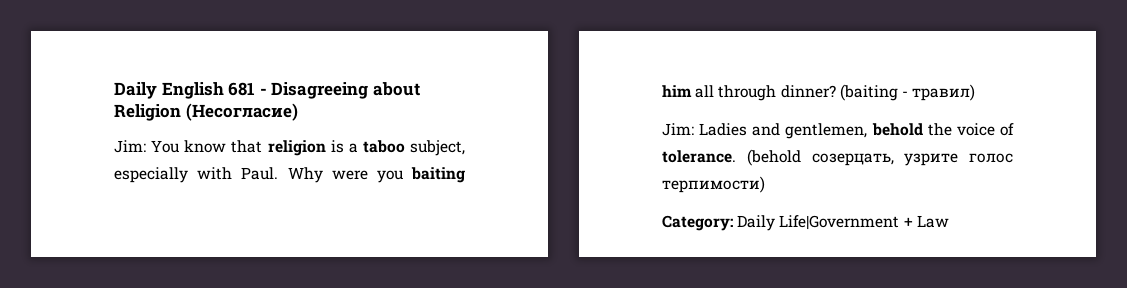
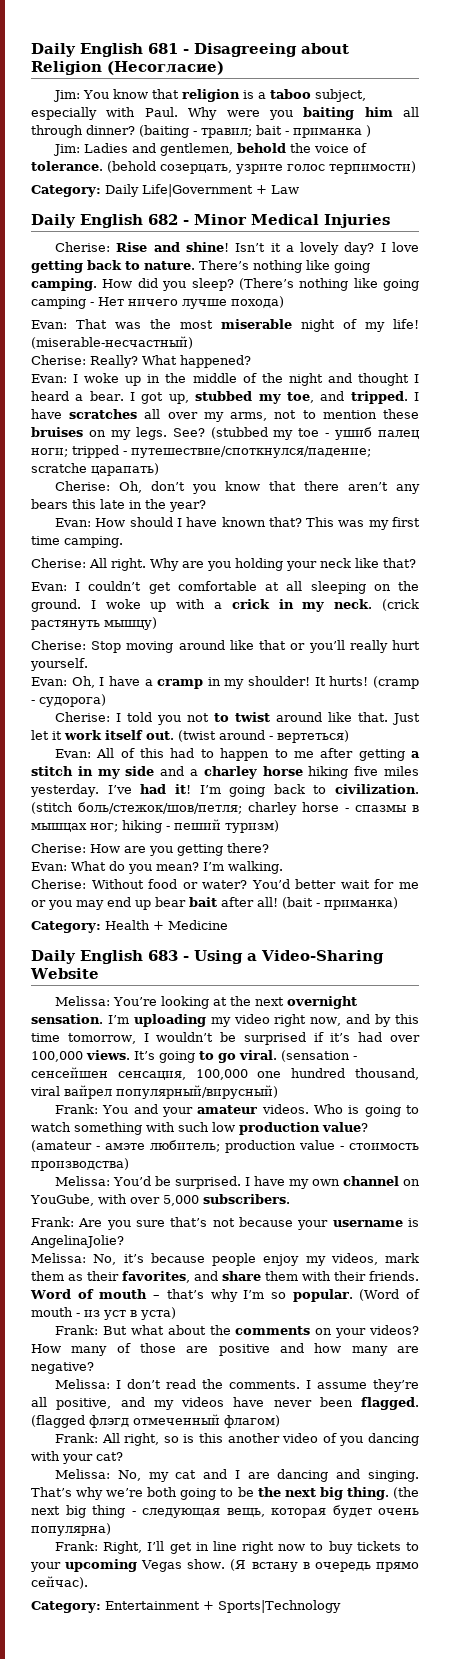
- (baiting - травил)
+ (baiting - травил; bait - приманка )
+ Daily English 682 - Minor Medical Injuries
+ Cherise: Rise and shine! Isn’t it a lovely day? I love getting back to nature. There’s nothing like going camping. How did you sleep? (There’s nothing like going camping - Нет ничего лучше похода)
+ Evan: That was the most miserable night of my life! (miserable-несчастный)
+ Cherise: Really? What happened?
+ Evan: I woke up in the middle of the night and thought I heard a bear. I got up, stubbed my toe, and tripped. I have scratches all over my arms, not to mention these bruises on my legs. See? (stubbed my toe - ушиб палец ноги; tripped - путешествие/споткнулся/падение; scratche царапать)
+ Cherise: Oh, don’t you know that there aren’t any bears this late in the year?
+ Evan: How should I have known that? This was my first time camping.
+ Cherise: All right. Why are you holding your neck like that?
+ Evan: I couldn’t get comfortable at all sleeping on the ground. I woke up with a crick in my neck. (crick растянуть мышцу)
+ Cherise: Stop moving around like that or you’ll really hurt yourself.
+ Evan: Oh, I have a cramp in my shoulder! It hurts! (cramp - судорога)
+ Cherise: I told you not to twist around like that. Just let it work itself out. (twist around - вертеться)
+ Evan: All of this had to happen to me after getting a stitch in my side and a charley horse hiking five miles yesterday. I’ve had it! I’m going back to civilization. (stitch боль/стежок/шов/петля; charley horse - спазмы в мышцах ног; hiking - пеший туризм)
+ Cherise: How are you getting there?
+ Evan: What do you mean? I’m walking.
+ Cherise: Without food or water? You’d better wait for me or you may end up bear bait after all! (bait - приманка)
+ Category: Health + Medicine
+ Daily English 683 - Using a Video-Sharing Website
+ Melissa: You’re looking at the next overnight sensation. I’m uploading my video right now, and by this time tomorrow, I wouldn’t be surprised if it’s had over 100,000 views. It’s going to go viral. (sensation - сенсейшен сенсация, 100,000 one hundred thousand, viral вайрел популярный/вирусный)
+ Frank: You and your amateur videos. Who is going to watch something with such low production value? (amateur - амэте любитель; production value - стоимость производства)
+ Melissa: You’d be surprised. I have my own channel on YouGube, with over 5,000 subscribers.
+ Frank: Are you sure that’s not because your username is AngelinaJolie?
+ Melissa: No, it’s because people enjoy my videos, mark them as their favorites, and share them with their friends. Word of mouth – that’s why I’m so popular. (Word of mouth - из уст в уста)
+ Frank: But what about the comments on your videos? How many of those are positive and how many are negative?
+ Melissa: I don’t read the comments. I assume they’re all positive, and my videos have never been flagged. (flagged флэгд отмеченный флагом)
+ Frank: All right, so is this another video of you dancing with your cat?
+ Melissa: No, my cat and I are dancing and singing. That’s why we’re both going to be the next big thing. (the next big thing - следующая вещь, которая будет очень популярна)
+ Frank: Right, I’ll get in line right now to buy tickets to your upcoming Vegas show. (Я встану в очередь прямо сейчас).
+ Category: Entertainment + Sports|Technology

